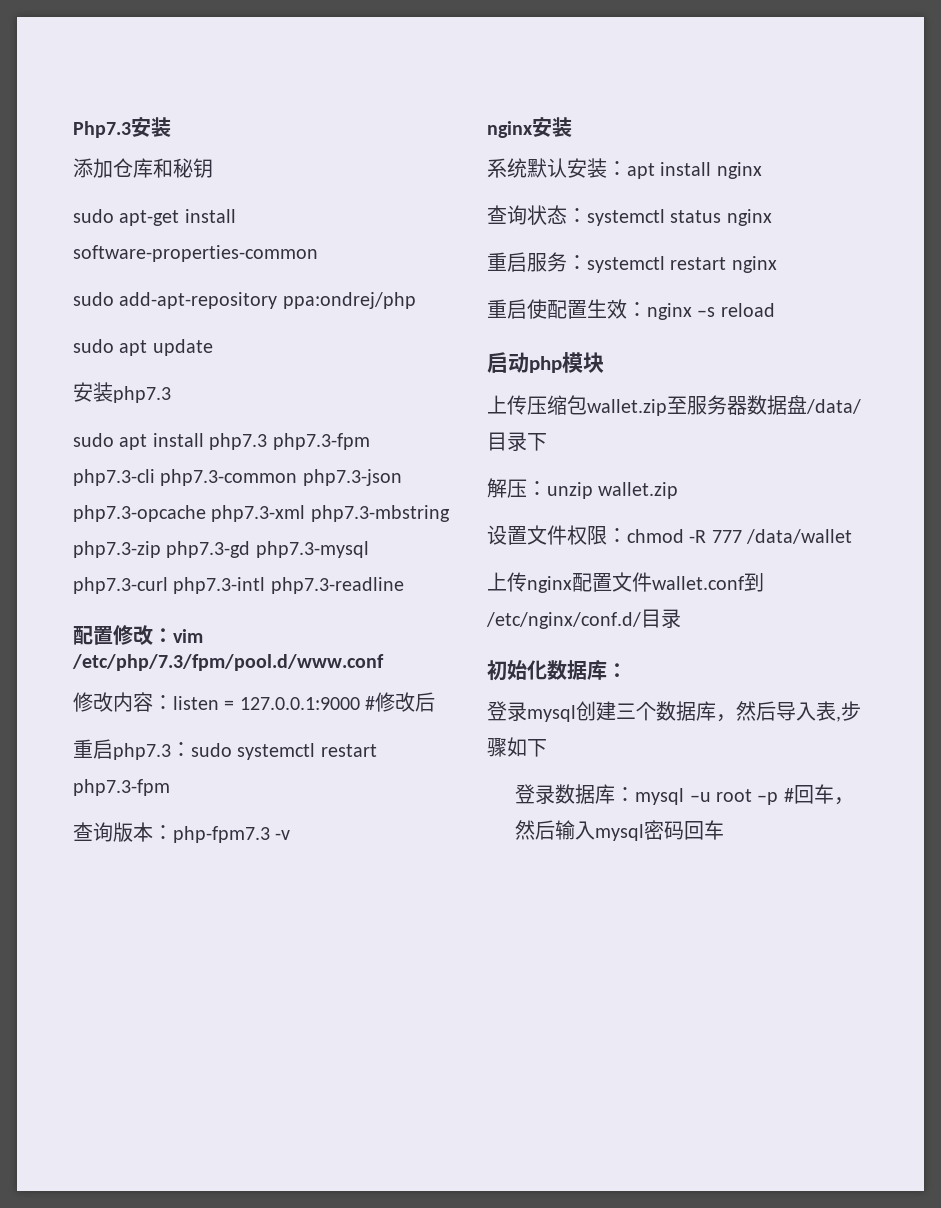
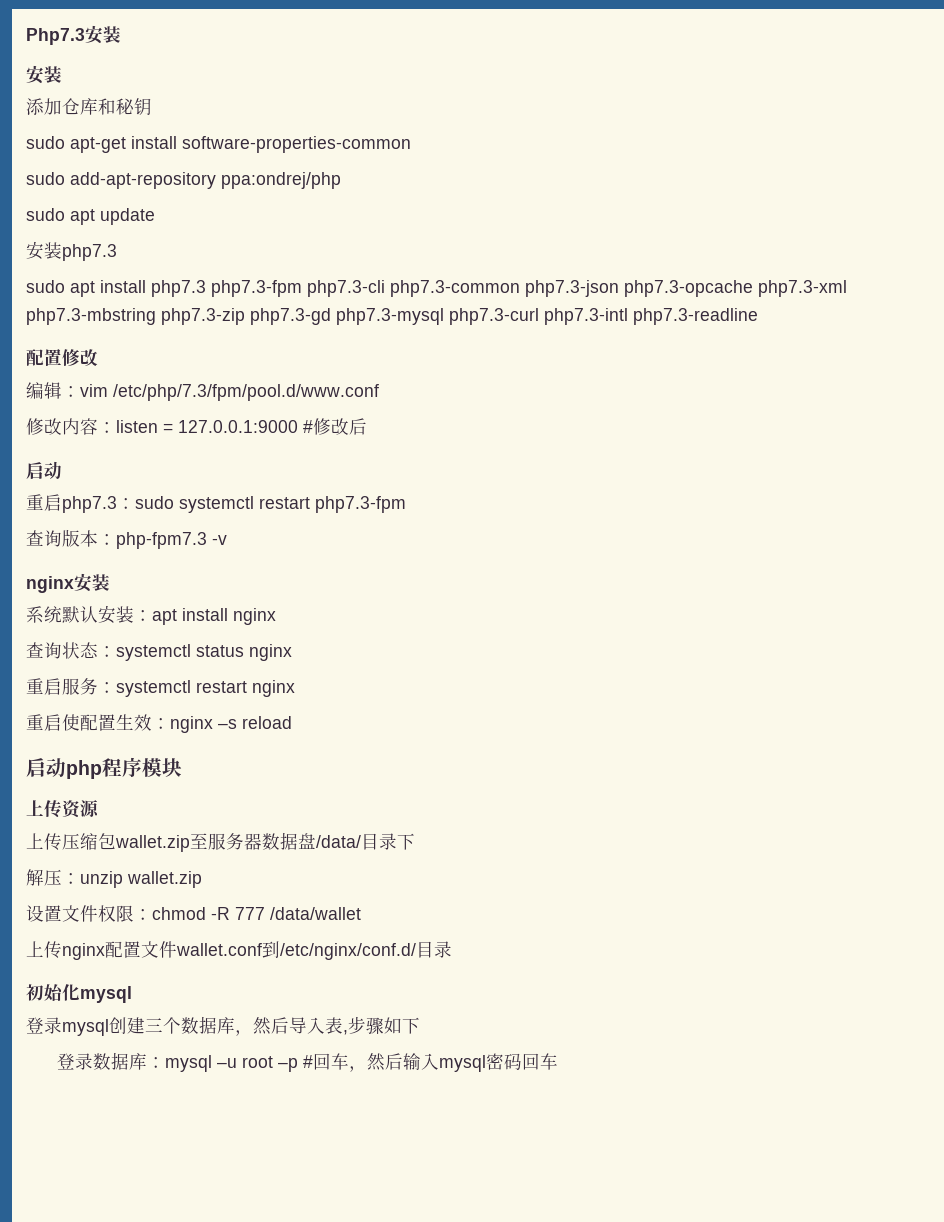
  Php7.3安装
+ 安装
- 配置修改：vim /etc/php/7.3/fpm/pool.d/www.conf
+ 配置修改
+ 编辑：vim /etc/php/7.3/fpm/pool.d/www.conf
  修改内容：listen = 127.0.0.1:9000 #修改后
+ 启动
- 启动php模块
+ 启动php程序模块
+ 上传资源
- 初始化数据库：
+ 初始化mysql

